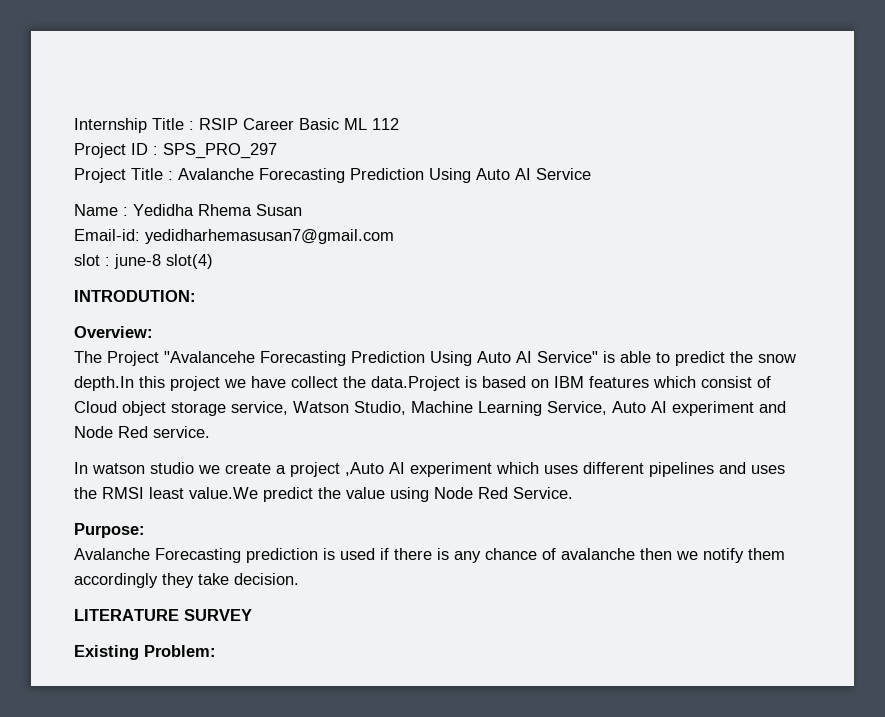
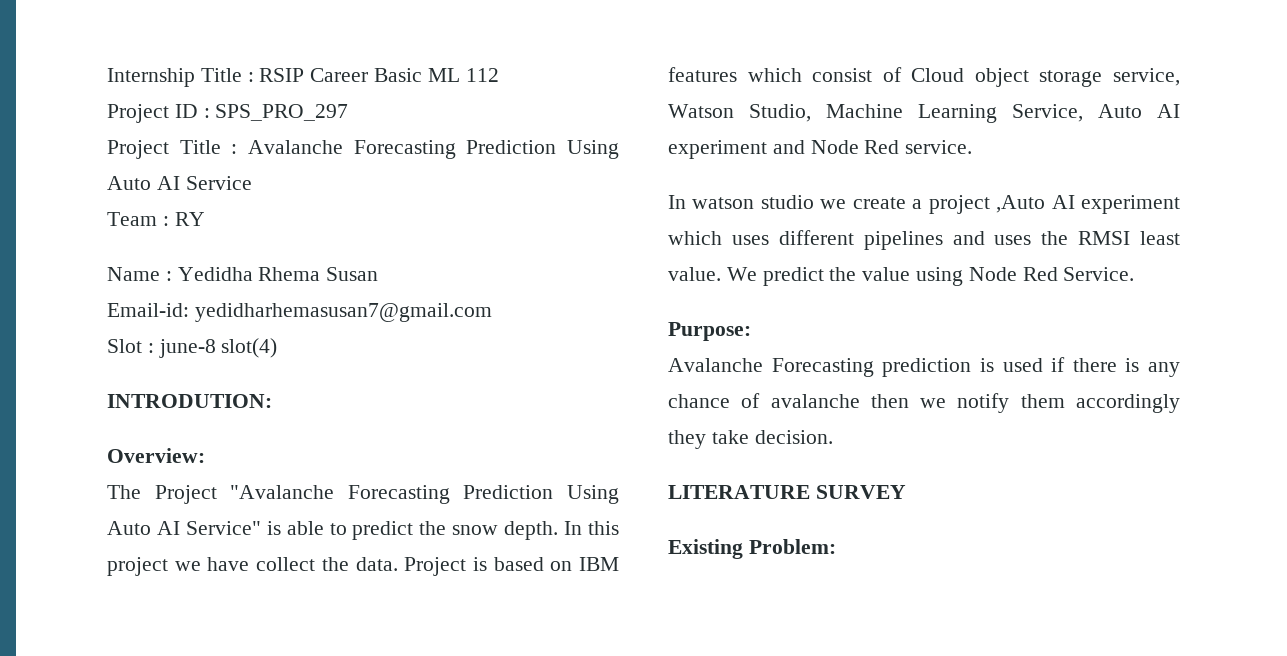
+ Team : RY
- slot : june-8 slot(4)
+ Slot : june-8 slot(4)
- The Project "Avalancehe Forecasting Prediction Using Auto AI Service" is able to predict the snow depth.In this project we have collect the data.Project is based on IBM features which consist of Cloud object storage service, Watson Studio, Machine Learning Service, Auto AI experiment and Node Red service.
+ The Project "Avalanche Forecasting Prediction Using Auto AI Service" is able to predict the snow depth. In this project we have collect the data. Project is based on IBM features which consist of Cloud object storage service, Watson Studio, Machine Learning Service, Auto AI experiment and Node Red service.
- In watson studio we create a project ,Auto AI experiment which uses different pipelines and uses the RMSI least value.We predict the value using Node Red Service.
+ In watson studio we create a project ,Auto AI experiment which uses different pipelines and uses the RMSI least value. We predict the value using Node Red Service.

